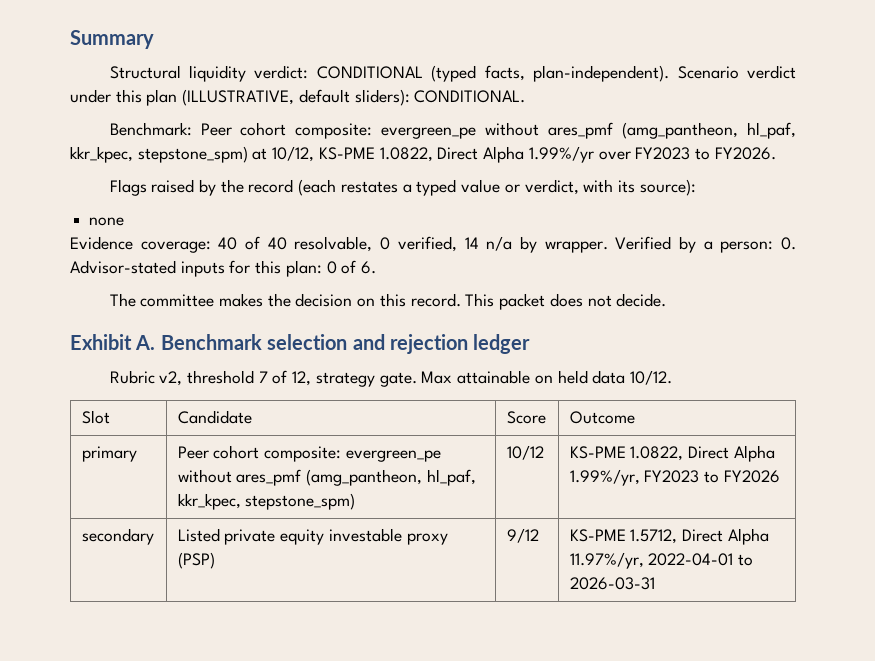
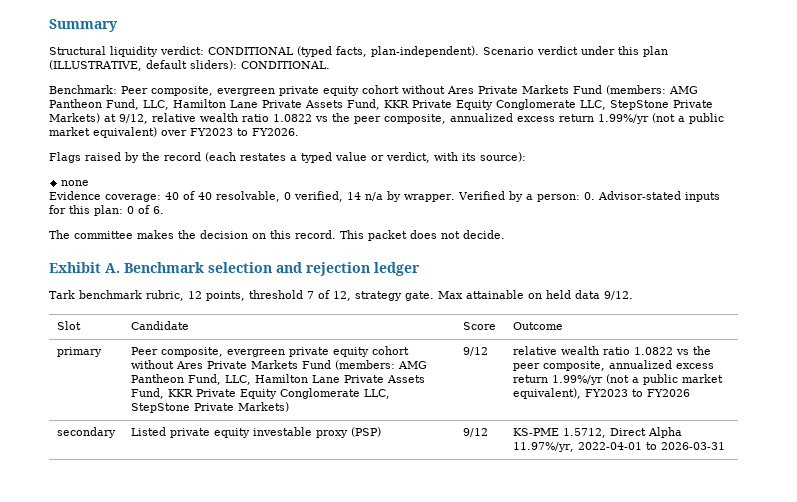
- Benchmark: Peer cohort composite: evergreen_pe without ares_pmf (amg_pantheon, hl_paf, kkr_kpec, stepstone_spm) at 10/12, KS-PME 1.0822, Direct Alpha 1.99%/yr over FY2023 to FY2026.
+ Benchmark: Peer composite, evergreen private equity cohort without Ares Private Markets Fund (members: AMG Pantheon Fund, LLC, Hamilton Lane Private Assets Fund, KKR Private Equity Conglomerate LLC, StepStone Private Markets) at 9/12, relative wealth ratio 1.0822 vs the peer composite, annualized excess return 1.99%/yr (not a public market equivalent) over FY2023 to FY2026.
- Rubric v2, threshold 7 of 12, strategy gate.
+ Tark benchmark rubric, 12 points, threshold 7 of 12, strategy gate.
- Max attainable on held data 10/12.
+ Max attainable on held data 9/12.
- Peer cohort composite: evergreen_pe without ares_pmf (amg_pantheon, hl_paf, kkr_kpec, stepstone_spm) | 10/12 | KS-PME 1.0822, Direct Alpha 1.99%/yr, FY2023 to FY2026
+ Peer composite, evergreen private equity cohort without Ares Private Markets Fund (members: AMG Pantheon Fund, LLC, Hamilton Lane Private Assets Fund, KKR Private Equity Conglomerate LLC, StepStone Private Markets) | 9/12 | relative wealth ratio 1.0822 vs the peer composite, annualized excess return 1.99%/yr (not a public market equivalent), FY2023 to FY2026

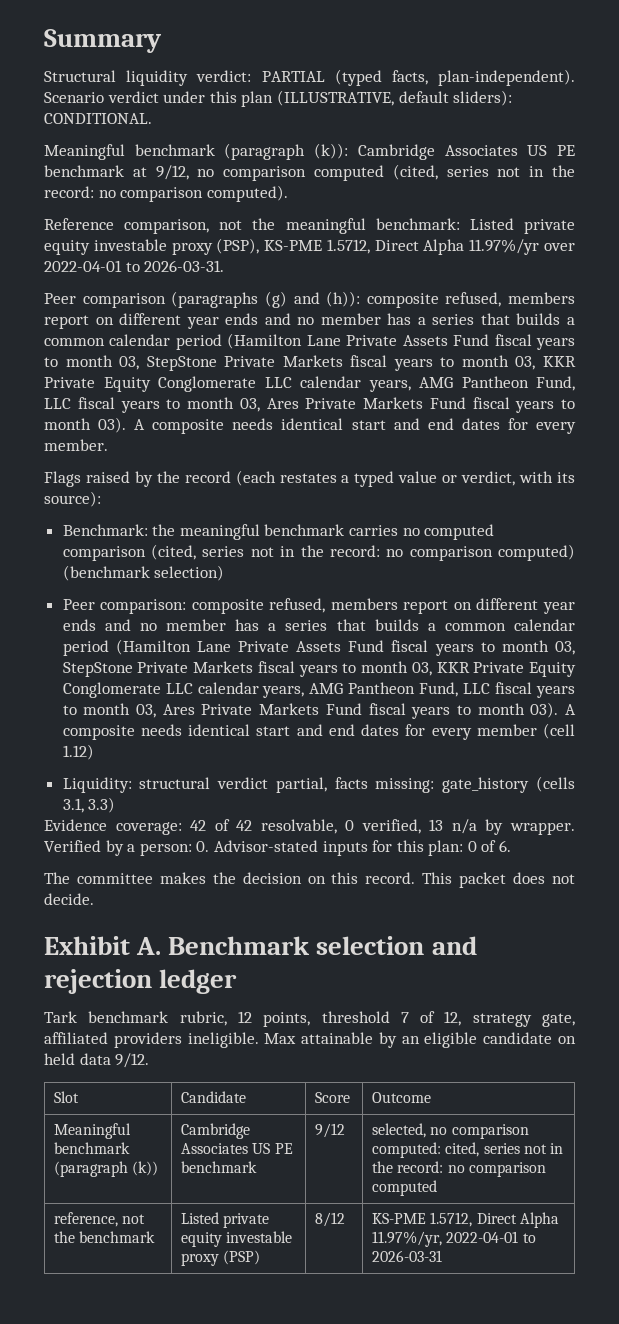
- Structural liquidity verdict: CONDITIONAL (typed facts, plan-independent).
+ Structural liquidity verdict: PARTIAL (typed facts, plan-independent).
- Benchmark: Peer composite, evergreen private equity cohort without Ares Private Markets Fund (members: AMG Pantheon Fund, LLC, Hamilton Lane Private Assets Fund, KKR Private Equity Conglomerate LLC, StepStone Private Markets) at 9/12, relative wealth ratio 1.0822 vs the peer composite, annualized excess return 1.99%/yr (not a public market equivalent) over FY2023 to FY2026.
+ Meaningful benchmark (paragraph (k)): Cambridge Associates US PE benchmark at 9/12, no comparison computed (cited, series not in the record: no comparison computed).
+ Reference comparison, not the meaningful benchmark: Listed private equity investable proxy (PSP), KS-PME 1.5712, Direct Alpha 11.97%/yr over 2022-04-01 to 2026-03-31.
+ Peer comparison (paragraphs (g) and (h)): composite refused, members report on different year ends and no member has a series that builds a common calendar period (Hamilton Lane Private Assets Fund fiscal years to month 03, StepStone Private Markets fiscal years to month 03, KKR Private Equity Conglomerate LLC calendar years, AMG Pantheon Fund, LLC fiscal years to month 03, Ares Private Markets Fund fiscal years to month 03). A composite needs identical start and end dates for every member.
- none
+ Benchmark: the meaningful benchmark carries no computed comparison (cited, series not in the record: no comparison computed) (benchmark selection)
+ Peer comparison: composite refused, members report on different year ends and no member has a series that builds a common calendar period (Hamilton Lane Private Assets Fund fiscal years to month 03, StepStone Private Markets fiscal years to month 03, KKR Private Equity Conglomerate LLC calendar years, AMG Pantheon Fund, LLC fiscal years to month 03, Ares Private Markets Fund fiscal years to month 03). A composite needs identical start and end dates for every member (cell 1.12)
+ Liquidity: structural verdict partial, facts missing: gate_history (cells 3.1, 3.3)
- Evidence coverage: 40 of 40 resolvable, 0 verified, 14 n/a by wrapper.
+ Evidence coverage: 42 of 42 resolvable, 0 verified, 13 n/a by wrapper.
- Tark benchmark rubric, 12 points, threshold 7 of 12, strategy gate. Max attainable on held data 9/12.
+ Tark benchmark rubric, 12 points, threshold 7 of 12, strategy gate, affiliated providers ineligible. Max attainable by an eligible candidate on held data 9/12.
- primary | Peer composite, evergreen private equity cohort without Ares Private Markets Fund (members: AMG Pantheon Fund, LLC, Hamilton Lane Private Assets Fund, KKR Private Equity Conglomerate LLC, StepStone Private Markets) | 9/12 | relative wealth ratio 1.0822 vs the peer composite, annualized excess return 1.99%/yr (not a public market equivalent), FY2023 to FY2026
- secondary | Listed private equity investable proxy (PSP) | 9/12 | KS-PME 1.5712, Direct Alpha 11.97%/yr, 2022-04-01 to 2026-03-31
+ Meaningful benchmark (paragraph (k)) | Cambridge Associates US PE benchmark | 9/12 | selected, no comparison computed: cited, series not in the record: no comparison computed
+ reference, not the benchmark | Listed private equity investable proxy (PSP) | 8/12 | KS-PME 1.5712, Direct Alpha 11.97%/yr, 2022-04-01 to 2026-03-31

